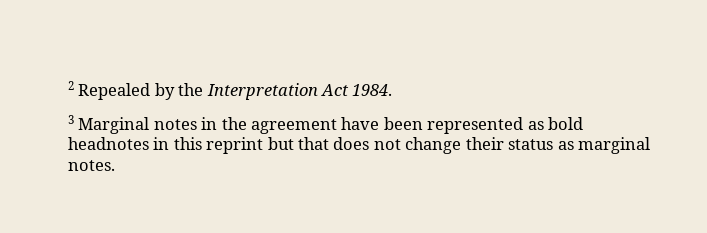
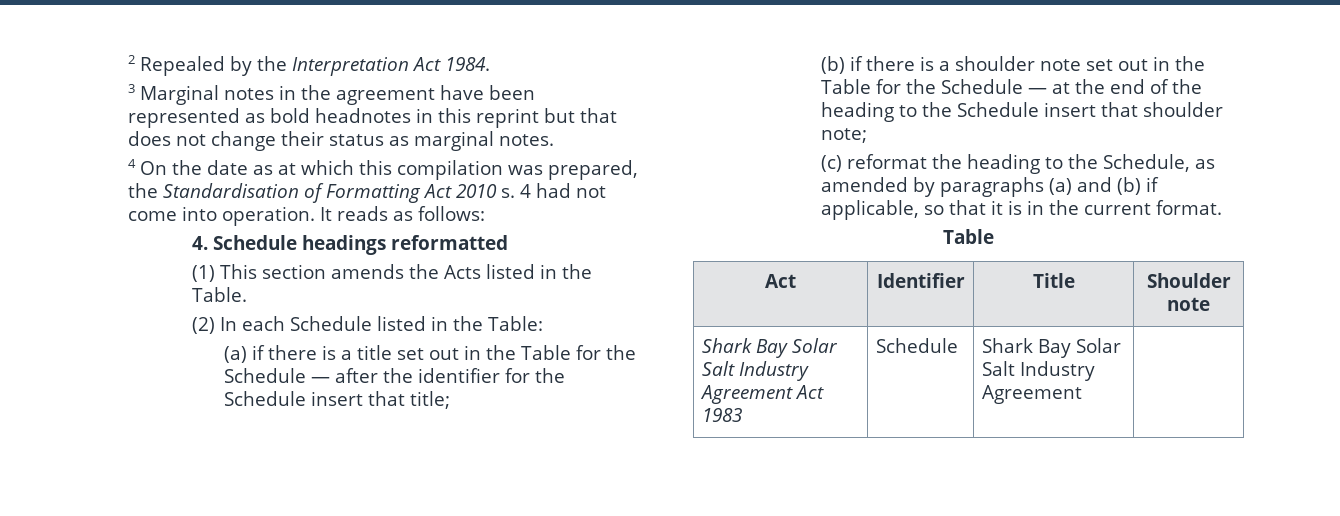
+ 4 On the date as at which this compilation was prepared, the Standardisation of Formatting Act 2010 s. 4 had not come into operation. It reads as follows:
+ 4. Schedule headings reformatted
+ (1) This section amends the Acts listed in the Table.
+ (2) In each Schedule listed in the Table:
+ (a) if there is a title set out in the Table for the Schedule — after the identifier for the Schedule insert that title;
+ (b) if there is a shoulder note set out in the Table for the Schedule — at the end of the heading to the Schedule insert that shoulder note;
+ (c) reformat the heading to the Schedule, as amended by paragraphs (a) and (b) if applicable, so that it is in the current format.
+ Table
+ Act | Identifier | Title | Shoulder note
+ Shark Bay Solar Salt Industry Agreement Act 1983 | Schedule | Shark Bay Solar Salt Industry Agreement |

